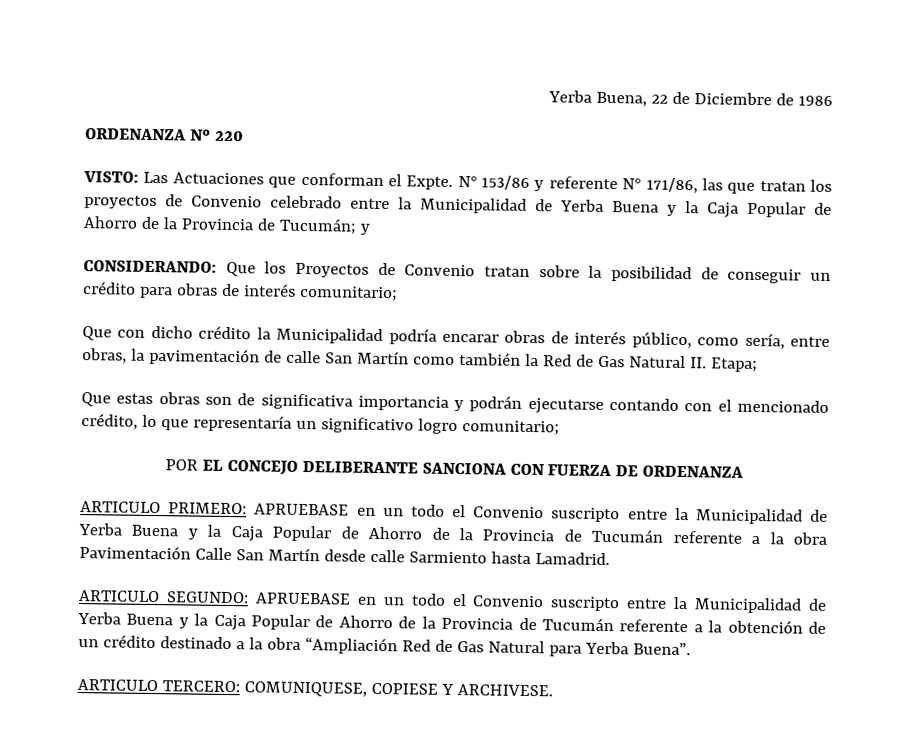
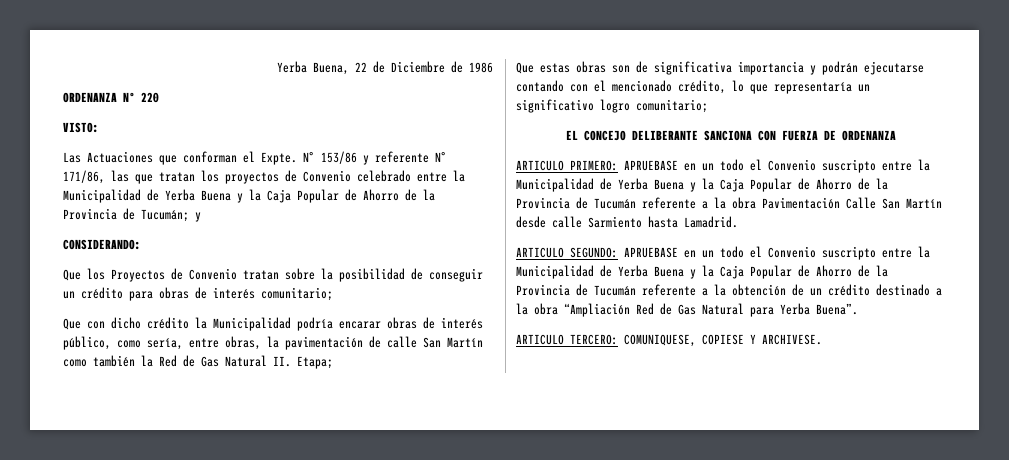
- VISTO: Las Actuaciones que conforman el Expte.
+ VISTO:
+ Las Actuaciones que conforman el Expte.
- CONSIDERANDO: Que los Proyectos de Convenio tratan sobre la posibilidad de conseguir un crédito para obras de interés comunitario;
+ CONSIDERANDO:
+ Que los Proyectos de Convenio tratan sobre la posibilidad de conseguir un crédito para obras de interés comunitario;
- POR EL CONCEJO DELIBERANTE SANCIONA CON FUERZA DE ORDENANZA
+ EL CONCEJO DELIBERANTE SANCIONA CON FUERZA DE ORDENANZA

